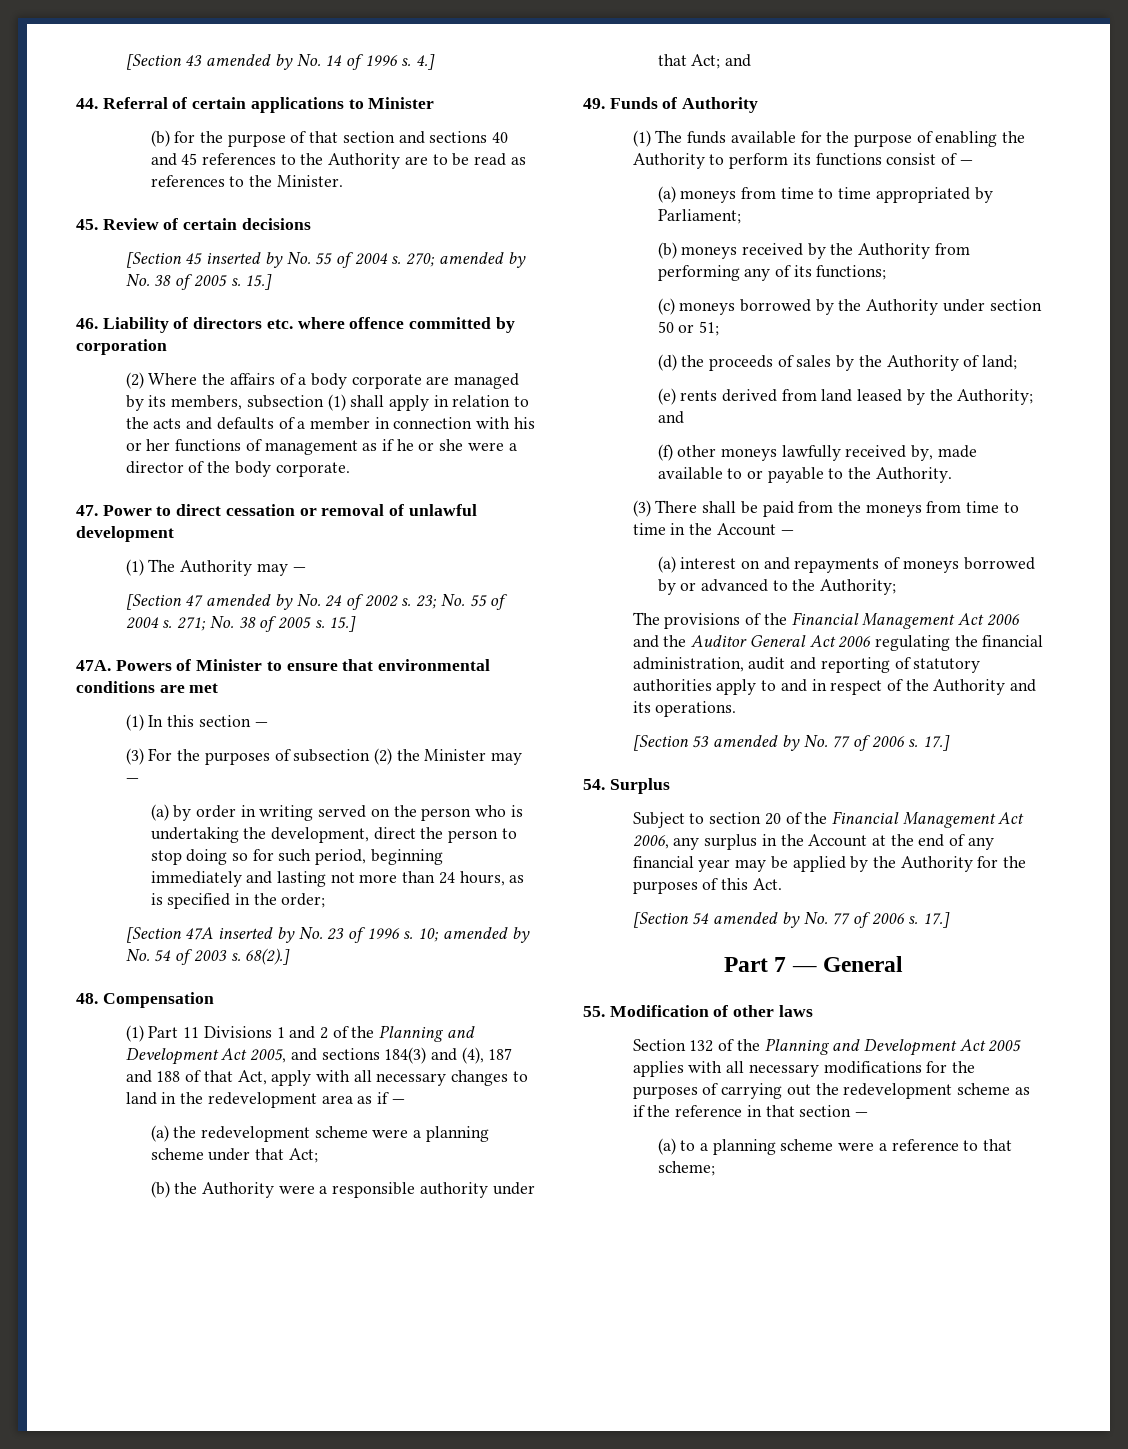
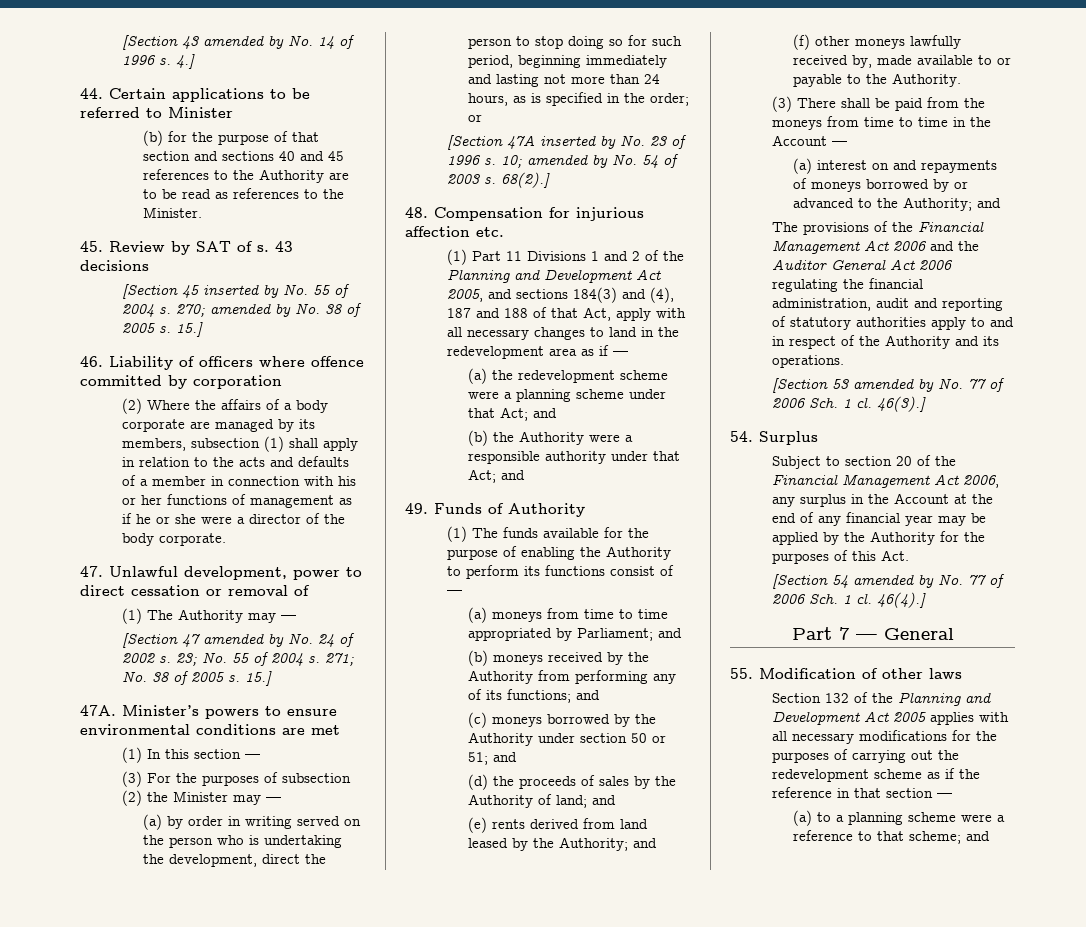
- 44. Referral of certain applications to Minister
+ 44. Certain applications to be referred to Minister
- 45. Review of certain decisions
+ 45. Review by SAT of s. 43 decisions
- 46. Liability of directors etc. where offence committed by corporation
+ 46. Liability of officers where offence committed by corporation
- 47. Power to direct cessation or removal of unlawful development
+ 47. Unlawful development, power to direct cessation or removal of
- Powers of Minister to ensure that environmental conditions are met
+ Minister’s powers to ensure environmental conditions are met
- (a) by order in writing served on the person who is undertaking the development, direct the person to stop doing so for such period, beginning immediately and lasting not more than 24 hours, as is specified in the order;
+ (a) by order in writing served on the person who is undertaking the development, direct the person to stop doing so for such period, beginning immediately and lasting not more than 24 hours, as is specified in the order; or
- 48. Compensation
+ 48. Compensation for injurious affection etc.
- (a) the redevelopment scheme were a planning scheme under that Act;
+ (a) the redevelopment scheme were a planning scheme under that Act; and
- (a) moneys from time to time appropriated by Parliament;
+ (a) moneys from time to time appropriated by Parliament; and
- (b) moneys received by the Authority from performing any of its functions;
+ (b) moneys received by the Authority from performing any of its functions; and
- (c) moneys borrowed by the Authority under section 50 or 51;
+ (c) moneys borrowed by the Authority under section 50 or 51; and
- (d) the proceeds of sales by the Authority of land;
+ (d) the proceeds of sales by the Authority of land; and
- (a) interest on and repayments of moneys borrowed by or advanced to the Authority;
+ (a) interest on and repayments of moneys borrowed by or advanced to the Authority; and
- [Section 53 amended by No. 77 of 2006 s. 17.]
+ [Section 53 amended by No. 77 of 2006 Sch. 1 cl. 46(3).]
- [Section 54 amended by No. 77 of 2006 s. 17.]
+ [Section 54 amended by No. 77 of 2006 Sch. 1 cl. 46(4).]
- (a) to a planning scheme were a reference to that scheme;
+ (a) to a planning scheme were a reference to that scheme; and

